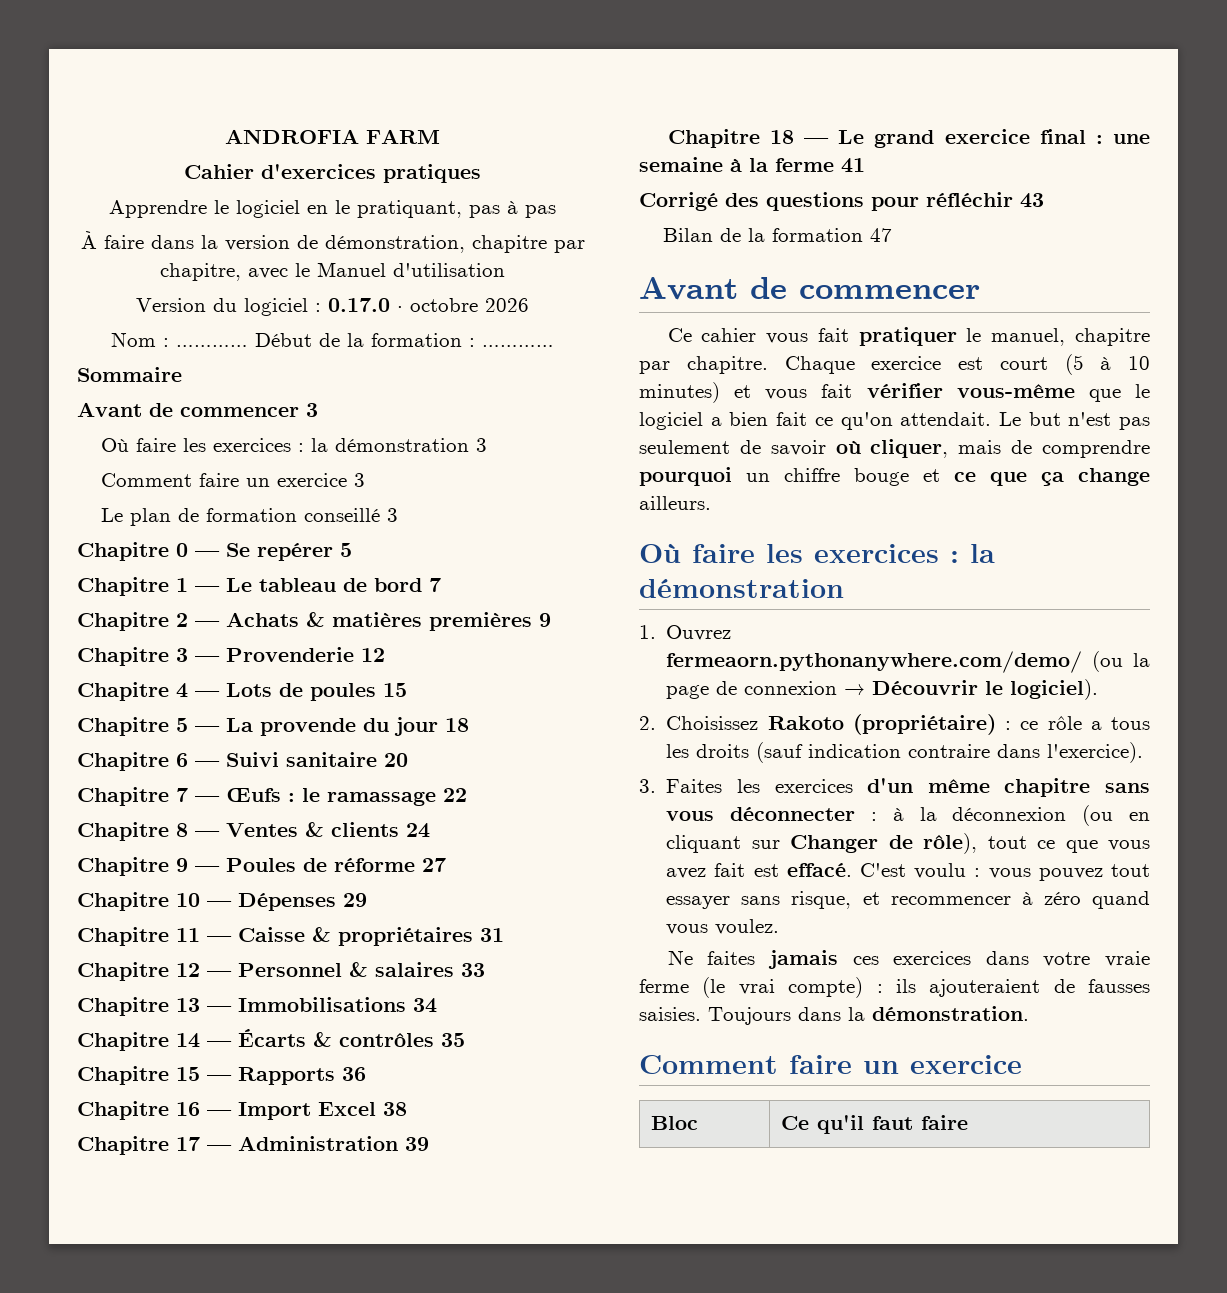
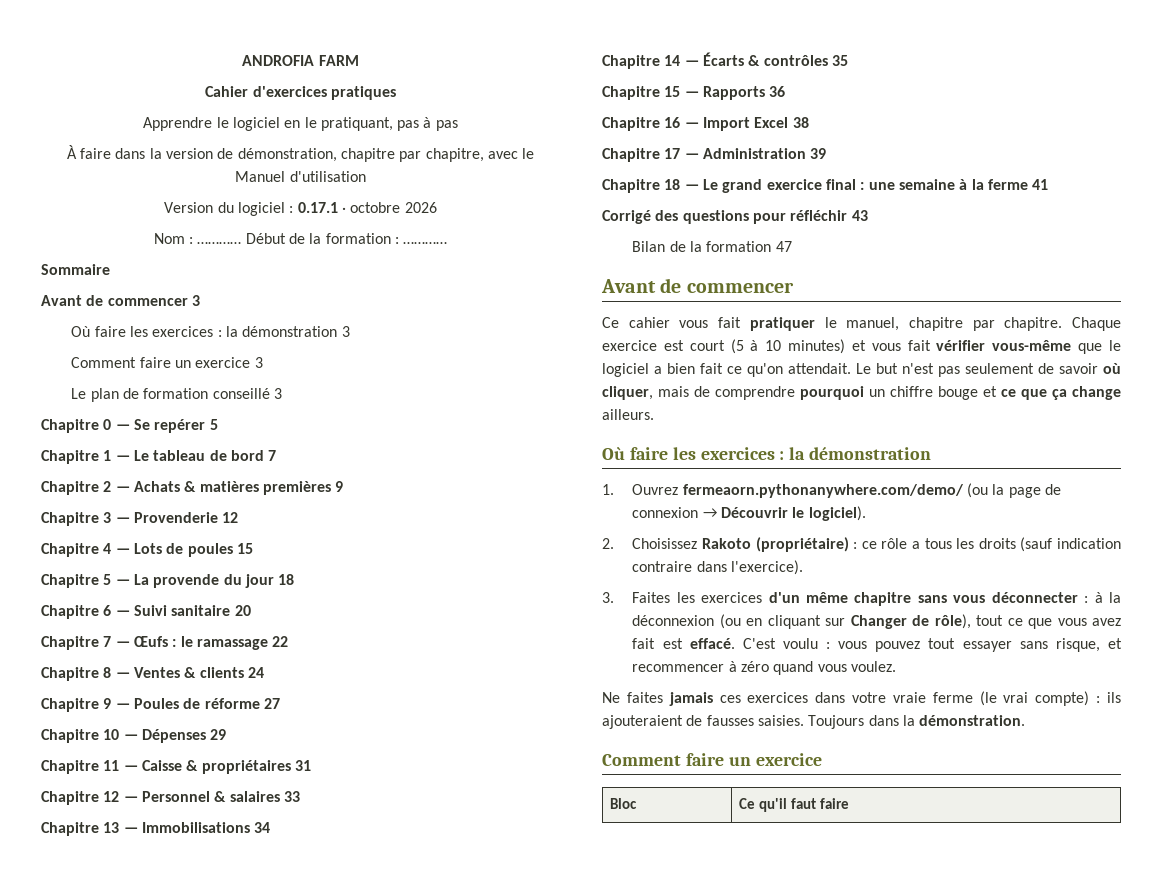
- Version du logiciel : 0.17.0 · octobre 2026
+ Version du logiciel : 0.17.1 · octobre 2026

